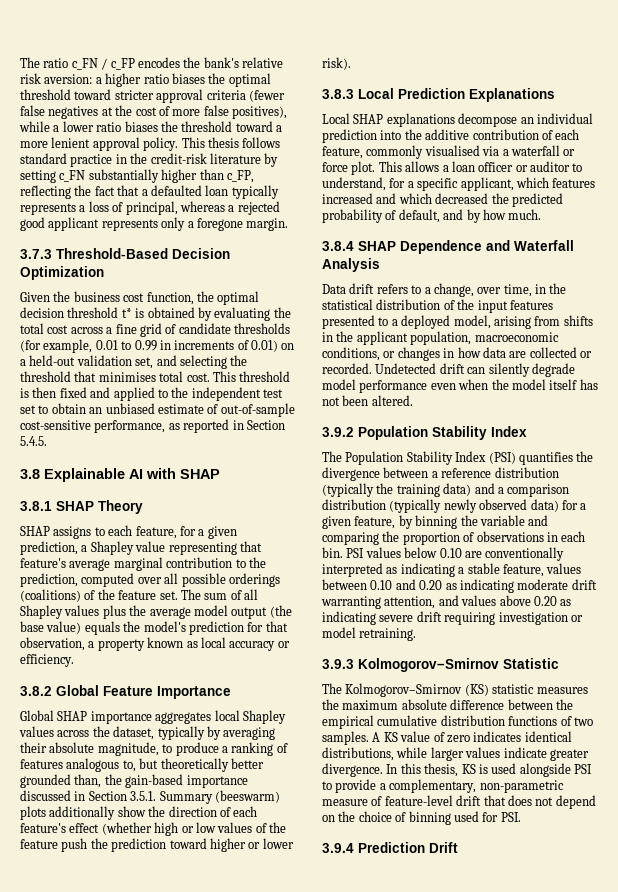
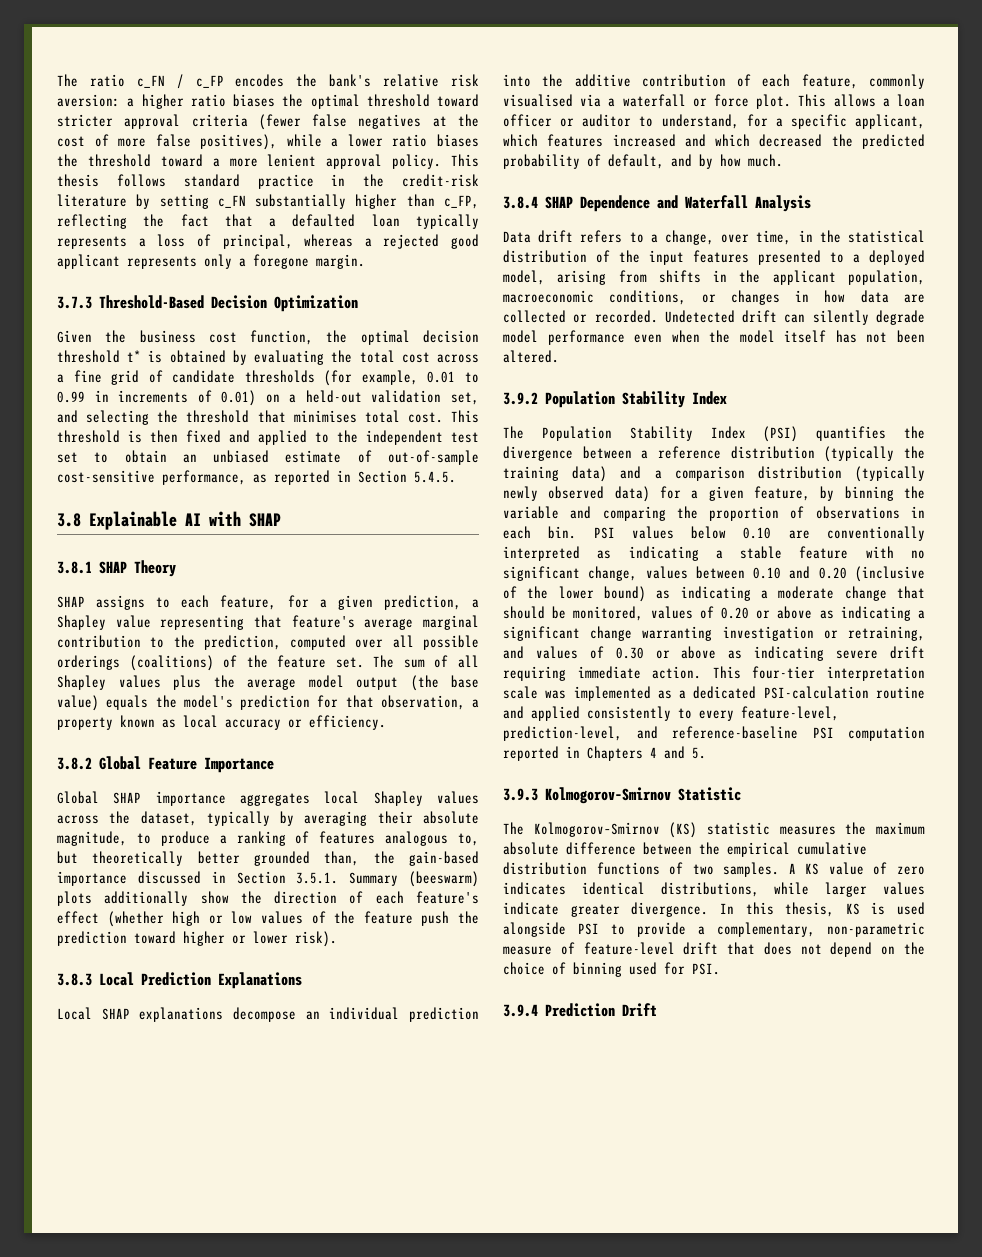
- PSI values below 0.10 are conventionally interpreted as indicating a stable feature, values between 0.10 and 0.20 as indicating moderate drift warranting attention, and values above 0.20 as indicating severe drift requiring investigation or model retraining.
+ PSI values below 0.10 are conventionally interpreted as indicating a stable feature with no significant change, values between 0.10 and 0.20 (inclusive of the lower bound) as indicating a moderate change that should be monitored, values of 0.20 or above as indicating a significant change warranting investigation or retraining, and values of 0.30 or above as indicating severe drift requiring immediate action. This four-tier interpretation scale was implemented as a dedicated PSI-calculation routine and applied consistently to every feature-level, prediction-level, and reference-baseline PSI computation reported in Chapters 4 and 5.

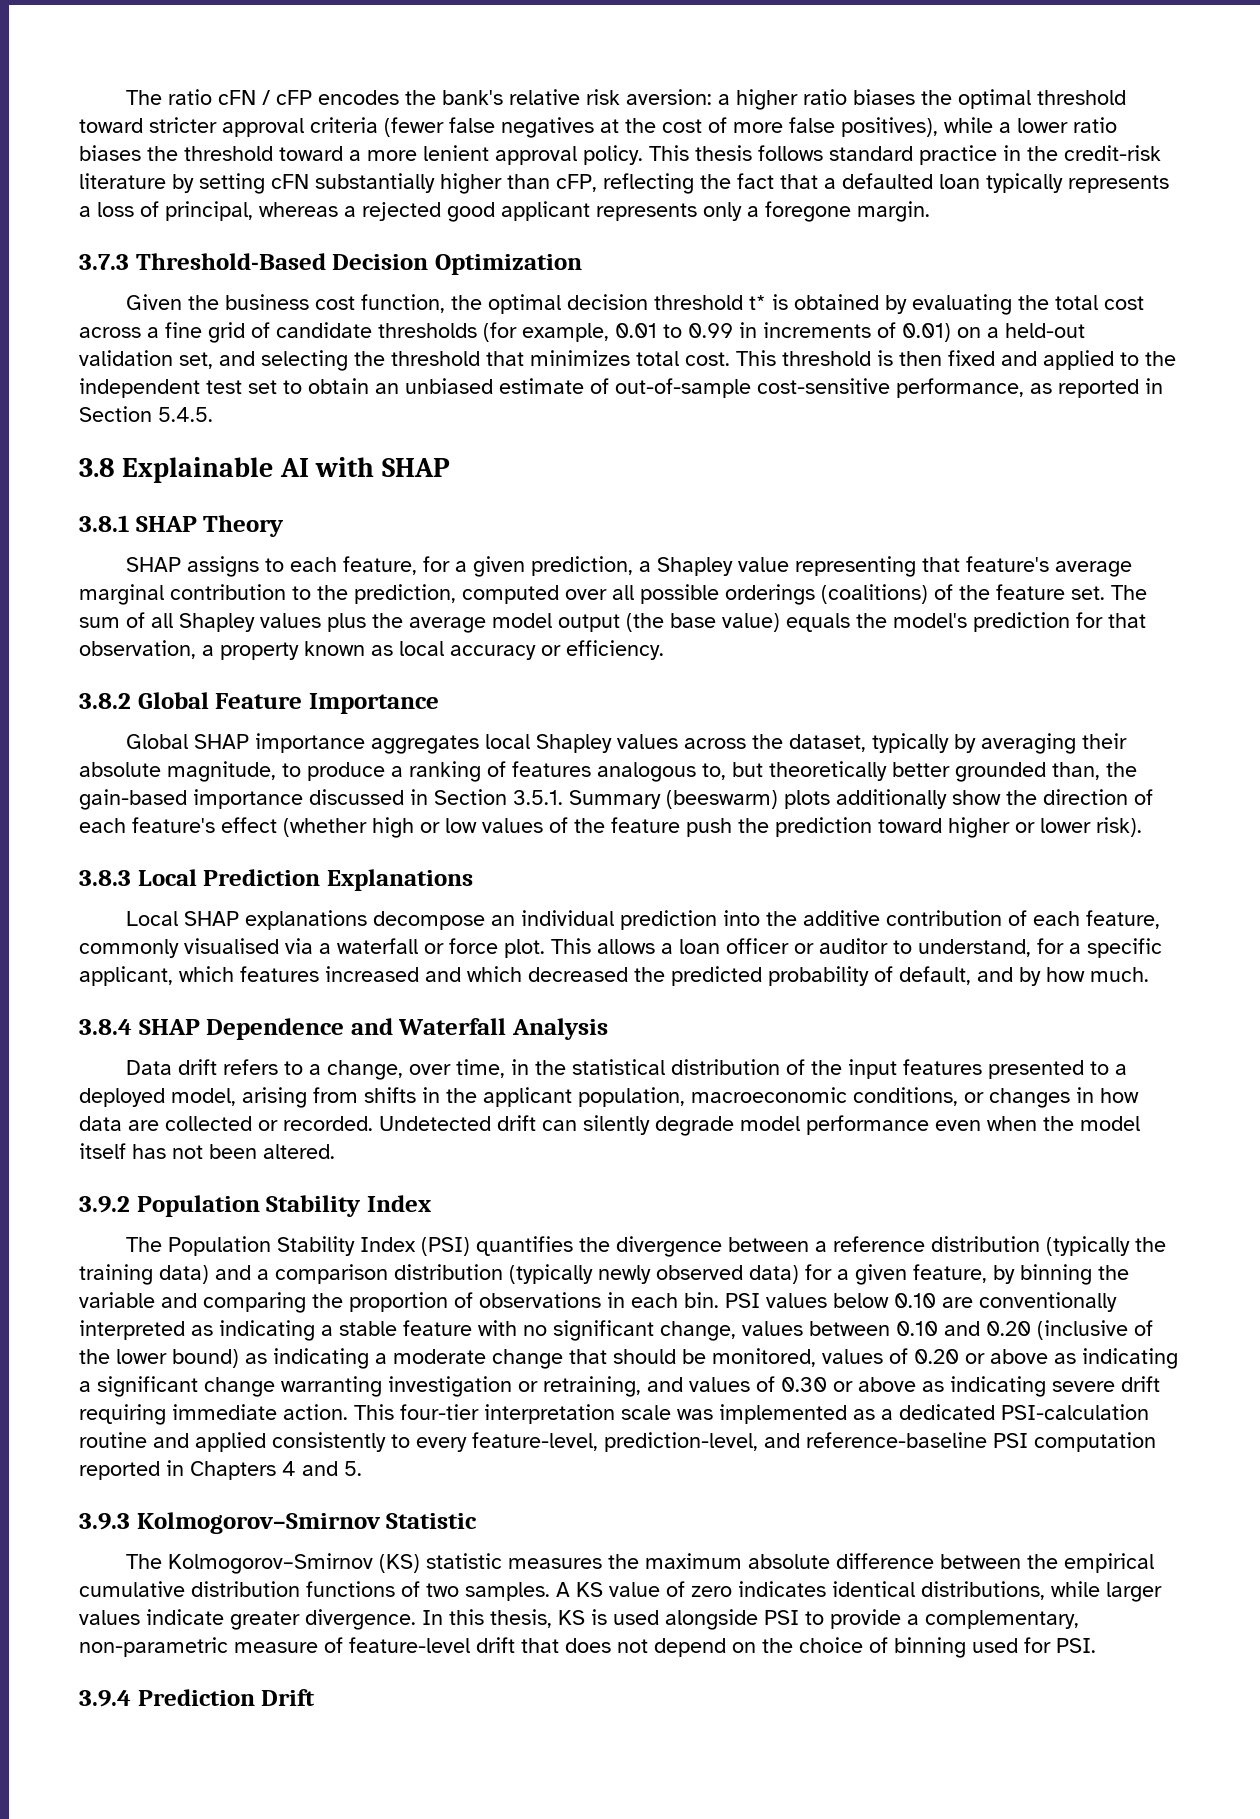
- The ratio c_FN / c_FP encodes the bank's relative risk aversion: a higher ratio biases the optimal threshold toward stricter approval criteria (fewer false negatives at the cost of more false positives), while a lower ratio biases the threshold toward a more lenient approval policy.
+ The ratio cFN / cFP encodes the bank's relative risk aversion: a higher ratio biases the optimal threshold toward stricter approval criteria (fewer false negatives at the cost of more false positives), while a lower ratio biases the threshold toward a more lenient approval policy.
- This thesis follows standard practice in the credit-risk literature by setting c_FN substantially higher than c_FP, reflecting the fact that a defaulted loan typically represents a loss of principal, whereas a rejected good applicant represents only a foregone margin.
+ This thesis follows standard practice in the credit-risk literature by setting cFN substantially higher than cFP, reflecting the fact that a defaulted loan typically represents a loss of principal, whereas a rejected good applicant represents only a foregone margin.
- Given the business cost function, the optimal decision threshold t* is obtained by evaluating the total cost across a fine grid of candidate thresholds (for example, 0.01 to 0.99 in increments of 0.01) on a held-out validation set, and selecting the threshold that minimises total cost.
+ Given the business cost function, the optimal decision threshold t* is obtained by evaluating the total cost across a fine grid of candidate thresholds (for example, 0.01 to 0.99 in increments of 0.01) on a held-out validation set, and selecting the threshold that minimizes total cost.

